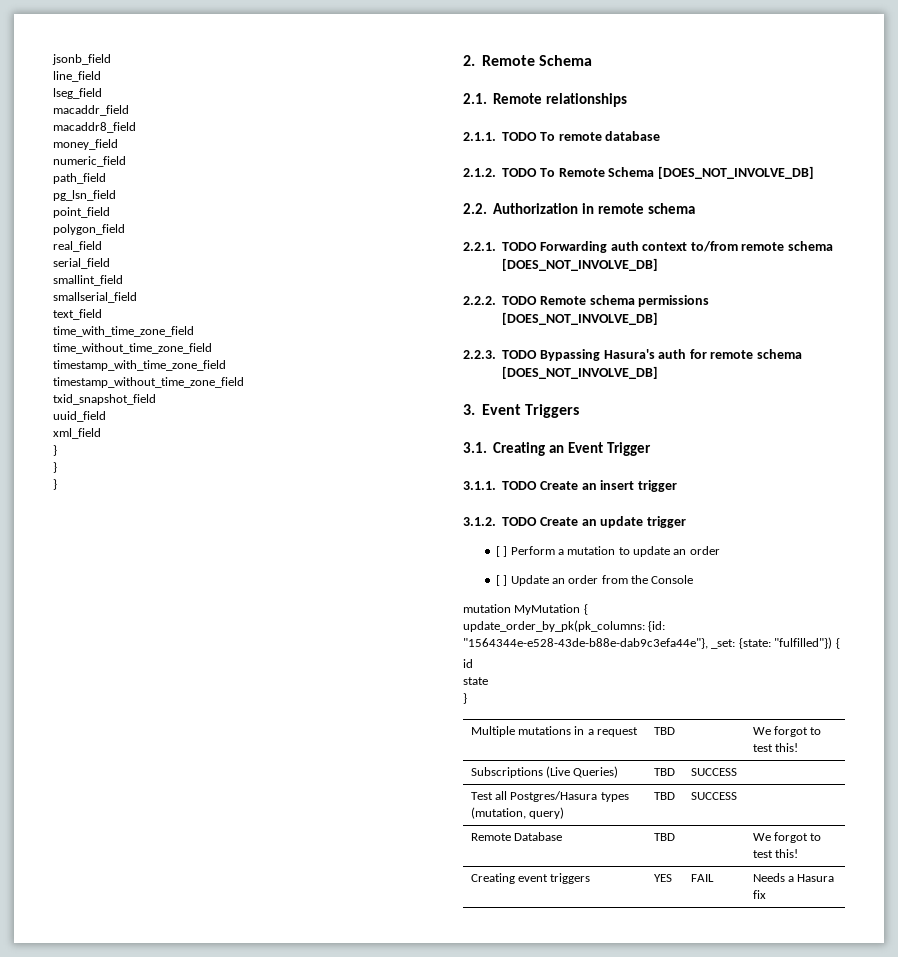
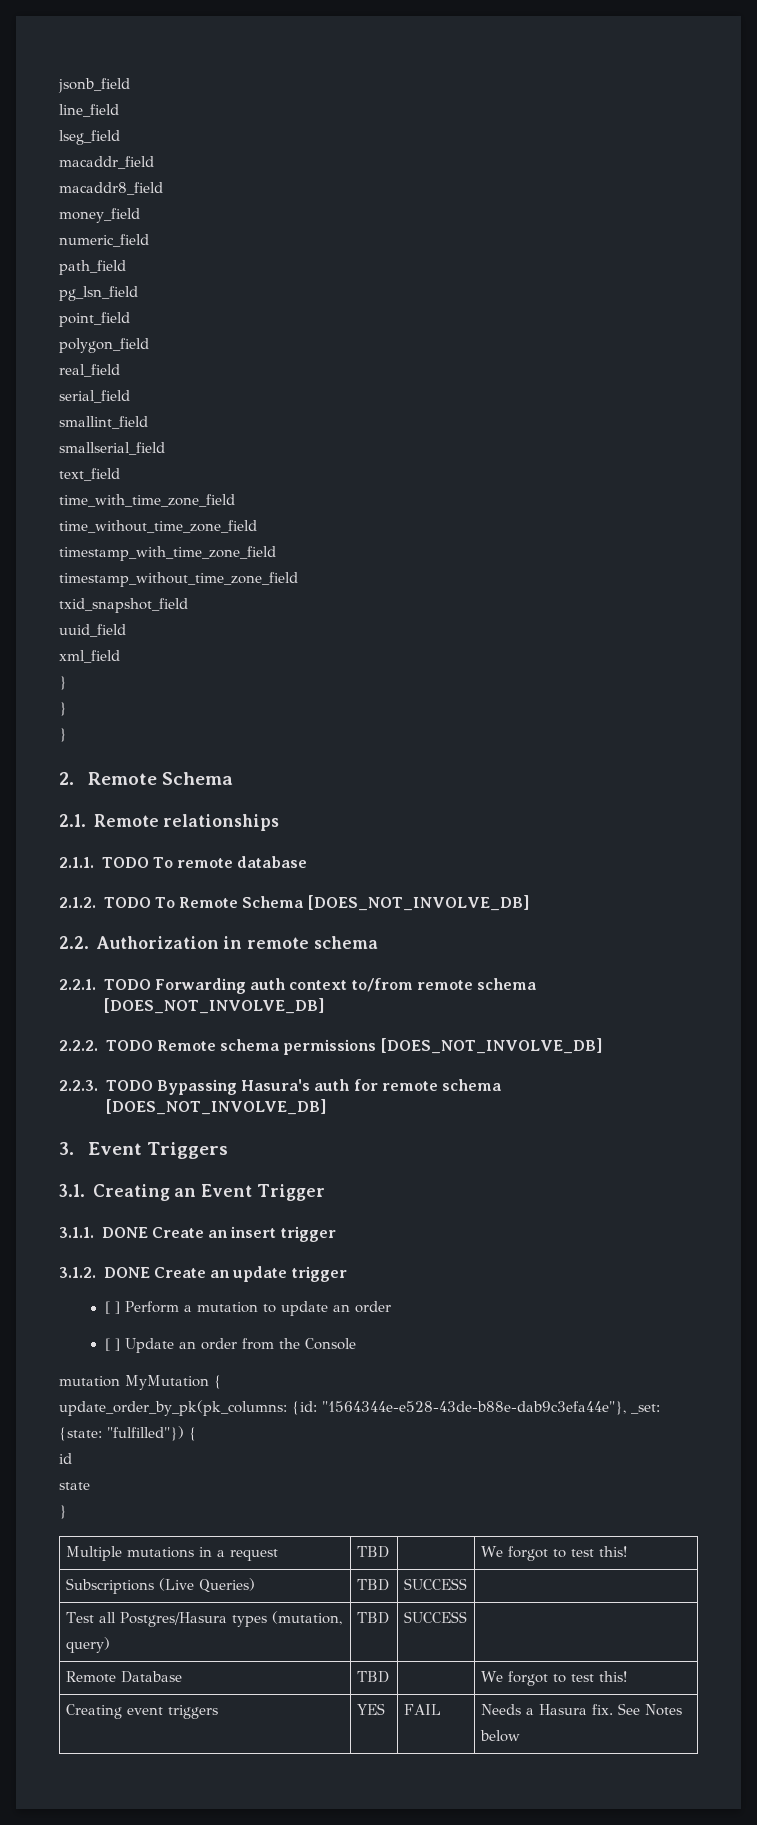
- 3.1.1. TODO Create an insert trigger
+ 3.1.1. DONE Create an insert trigger
- 3.1.2. TODO Create an update trigger
+ 3.1.2. DONE Create an update trigger
- Creating event triggers | YES | FAIL | Needs a Hasura fix
+ Creating event triggers | YES | FAIL | Needs a Hasura fix. See Notes below

